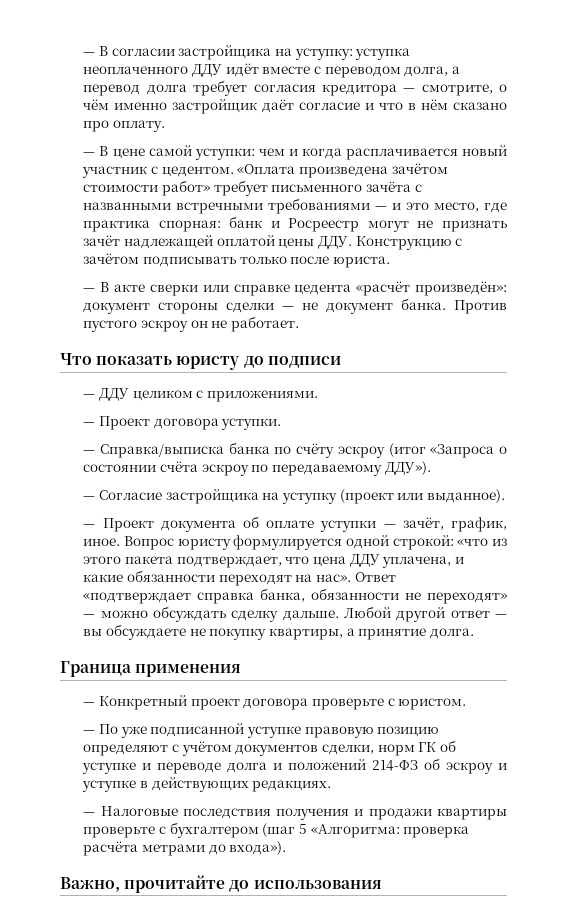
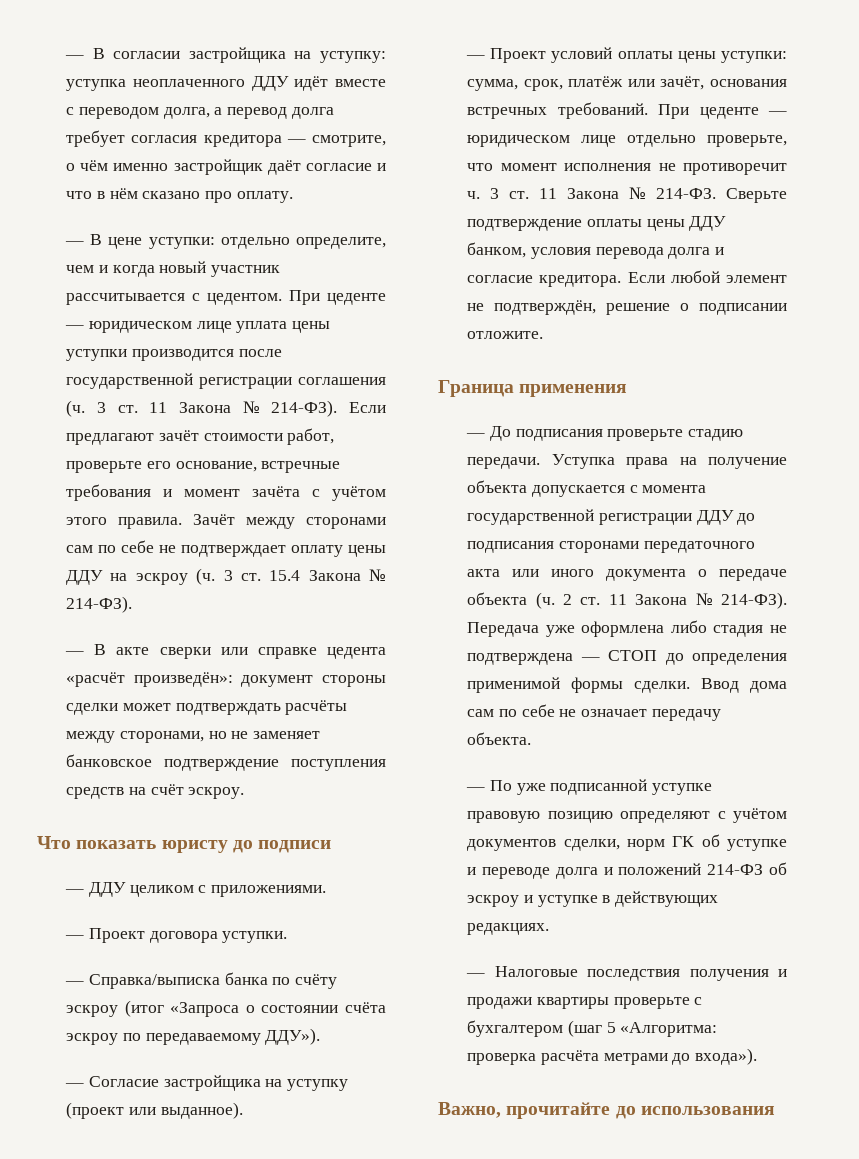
- — В цене самой уступки: чем и когда расплачивается новый участник с цедентом.
+ — В цене уступки: отдельно определите, чем и когда новый участник рассчитывается с цедентом.
- «Оплата произведена зачётом стоимости работ» требует письменного зачёта с названными встречными требованиями — и это место, где практика спорная: банк и Росреестр могут не признать зачёт надлежащей оплатой цены ДДУ. Конструкцию с зачётом подписывать только после юриста.
+ При цеденте — юридическом лице уплата цены уступки производится после государственной регистрации соглашения (ч. 3 ст. 11 Закона № 214-ФЗ). Если предлагают зачёт стоимости работ, проверьте его основание, встречные требования и момент зачёта с учётом этого правила. Зачёт между сторонами сам по себе не подтверждает оплату цены ДДУ на эскроу (ч. 3 ст. 15.4 Закона № 214-ФЗ).
- — В акте сверки или справке цедента «расчёт произведён»: документ стороны сделки — не документ банка. Против пустого эскроу он не работает.
+ — В акте сверки или справке цедента «расчёт произведён»: документ стороны сделки может подтверждать расчёты между сторонами, но не заменяет банковское подтверждение поступления средств на счёт эскроу.
- — Проект документа об оплате уступки — зачёт, график, иное. Вопрос юристу формулируется одной строкой: «что из этого пакета подтверждает, что цена ДДУ уплачена, и какие обязанности переходят на нас». Ответ «подтверждает справка банка, обязанности не переходят» — можно обсуждать сделку дальше. Любой другой ответ — вы обсуждаете не покупку квартиры, а принятие долга.
+ — Проект условий оплаты цены уступки: сумма, срок, платёж или зачёт, основания встречных требований. При цеденте — юридическом лице отдельно проверьте, что момент исполнения не противоречит ч. 3 ст. 11 Закона № 214-ФЗ. Сверьте подтверждение оплаты цены ДДУ банком, условия перевода долга и согласие кредитора. Если любой элемент не подтверждён, решение о подписании отложите.
  Граница применения
- — Конкретный проект договора проверьте с юристом.
+ — До подписания проверьте стадию передачи. Уступка права на получение объекта допускается с момента государственной регистрации ДДУ до подписания сторонами передаточного акта или иного документа о передаче объекта (ч. 2 ст. 11 Закона № 214-ФЗ). Передача уже оформлена либо стадия не подтверждена — СТОП до определения применимой формы сделки. Ввод дома сам по себе не означает передачу объекта.

